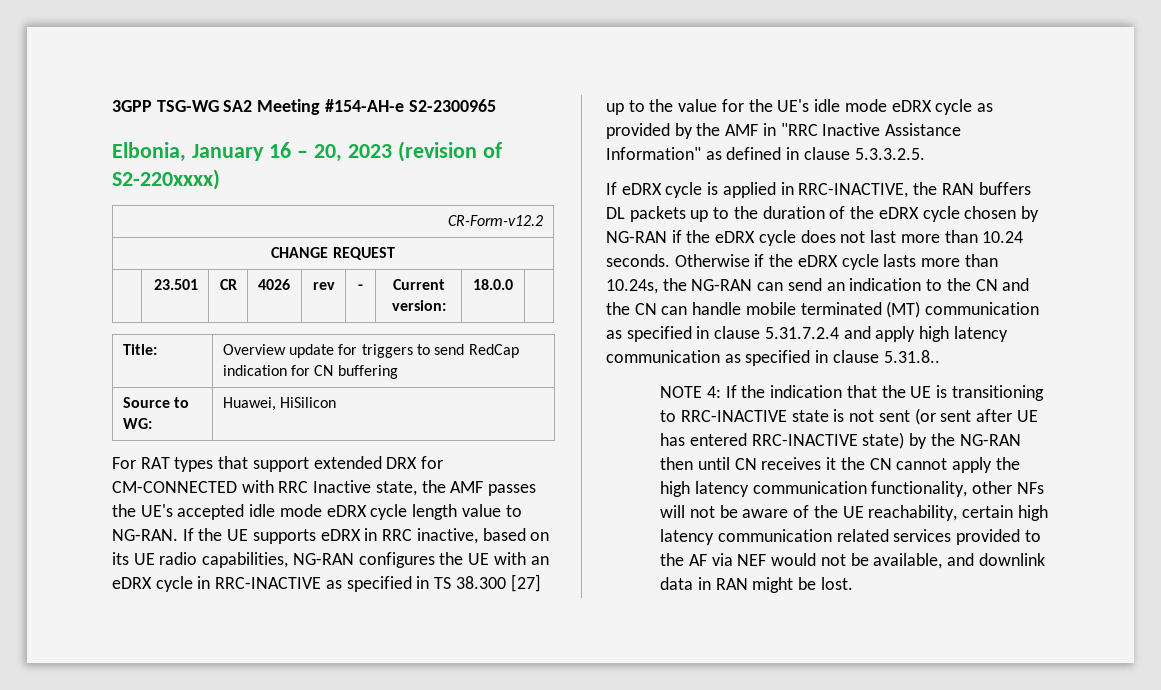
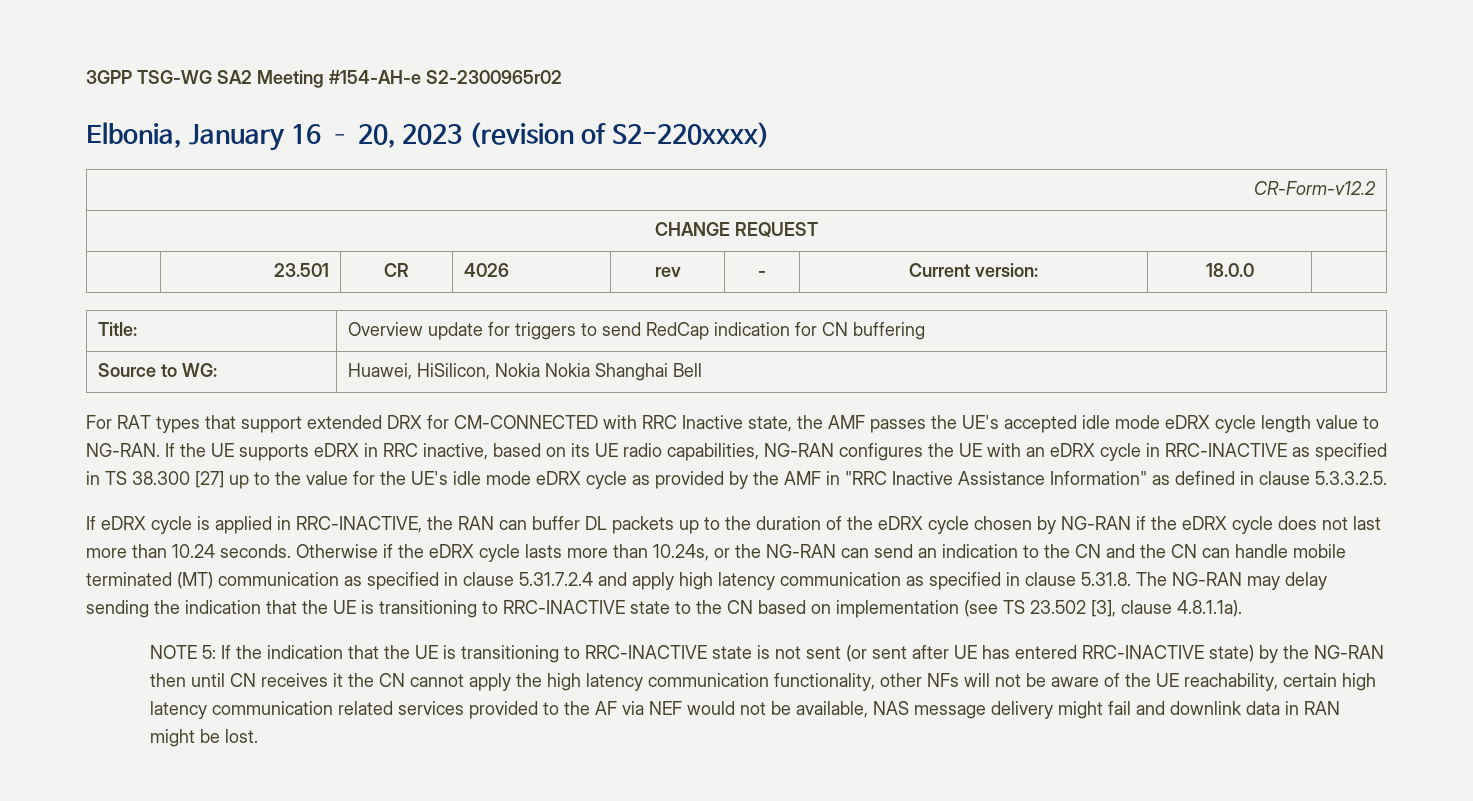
- 3GPP TSG-WG SA2 Meeting #154-AH-e S2-2300965
+ 3GPP TSG-WG SA2 Meeting #154-AH-e S2-2300965r02
- Source to WG: | Huawei, HiSilicon
+ Source to WG: | Huawei, HiSilicon, Nokia Nokia Shanghai Bell
- If eDRX cycle is applied in RRC-INACTIVE, the RAN buffers DL packets up to the duration of the eDRX cycle chosen by NG-RAN if the eDRX cycle does not last more than 10.24 seconds.
+ If eDRX cycle is applied in RRC-INACTIVE, the RAN can buffer DL packets up to the duration of the eDRX cycle chosen by NG-RAN if the eDRX cycle does not last more than 10.24 seconds.
- Otherwise if the eDRX cycle lasts more than 10.24s, the NG-RAN can send an indication to the CN and the CN can handle mobile terminated (MT) communication as specified in clause 5.31.7.2.4 and apply high latency communication as specified in clause 5.31.8..
+ Otherwise if the eDRX cycle lasts more than 10.24s, or the NG-RAN can send an indication to the CN and the CN can handle mobile terminated (MT) communication as specified in clause 5.31.7.2.4 and apply high latency communication as specified in clause 5.31.8. The NG-RAN may delay sending the indication that the UE is transitioning to RRC-INACTIVE state to the CN based on implementation (see TS 23.502 [3], clause 4.8.1.1a).
- NOTE 4:
+ NOTE 5:
- If the indication that the UE is transitioning to RRC-INACTIVE state is not sent (or sent after UE has entered RRC-INACTIVE state) by the NG-RAN then until CN receives it the CN cannot apply the high latency communication functionality, other NFs will not be aware of the UE reachability, certain high latency communication related services provided to the AF via NEF would not be available, and downlink data in RAN might be lost.
+ If the indication that the UE is transitioning to RRC-INACTIVE state is not sent (or sent after UE has entered RRC-INACTIVE state) by the NG-RAN then until CN receives it the CN cannot apply the high latency communication functionality, other NFs will not be aware of the UE reachability, certain high latency communication related services provided to the AF via NEF would not be available, NAS message delivery might fail and downlink data in RAN might be lost.

